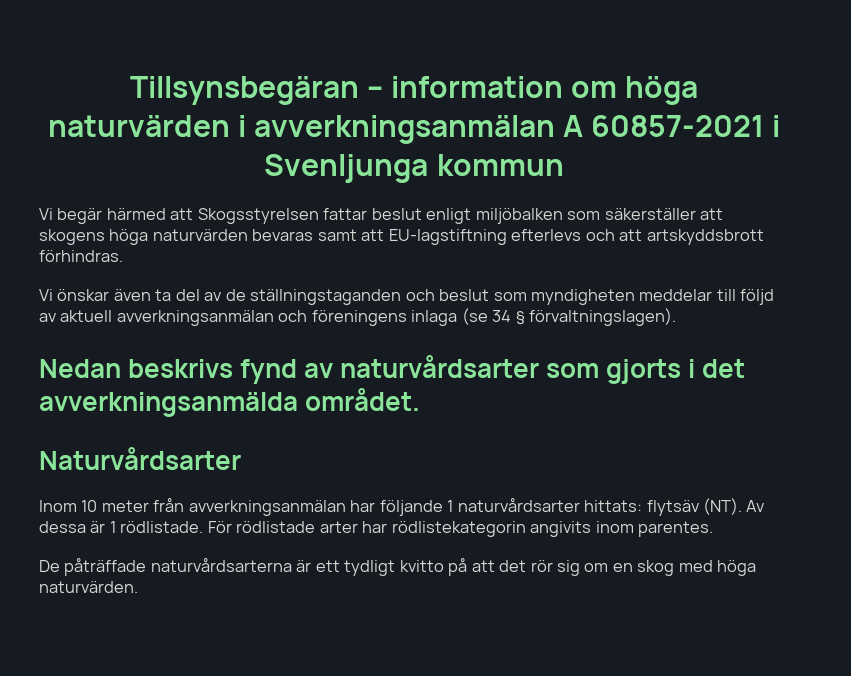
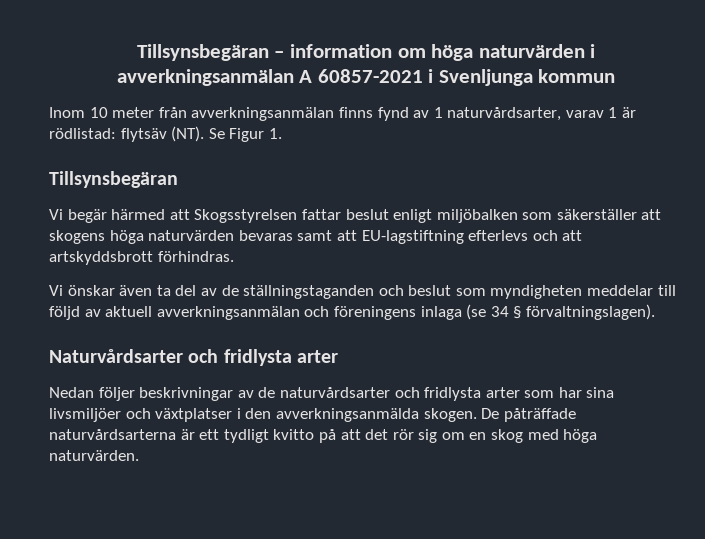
+ Inom 10 meter från avverkningsanmälan finns fynd av 1 naturvårdsarter, varav 1 är rödlistad: flytsäv (NT). Se Figur 1.
+ Tillsynsbegäran
- Nedan beskrivs fynd av naturvårdsarter som gjorts i det avverkningsanmälda området.
- Naturvårdsarter
- Inom 10 meter från avverkningsanmälan har följande 1 naturvårdsarter hittats: flytsäv (NT). Av dessa är 1 rödlistade. För rödlistade arter har rödlistekategorin angivits inom parentes.
- De påträffade naturvårdsarterna är ett tydligt kvitto på att det rör sig om en skog med höga naturvärden.
+ Naturvårdsarter och fridlysta arter
+ Nedan följer beskrivningar av de naturvårdsarter och fridlysta arter som har sina livsmiljöer och växtplatser i den avverkningsanmälda skogen. De påträffade naturvårdsarterna är ett tydligt kvitto på att det rör sig om en skog med höga naturvärden.

